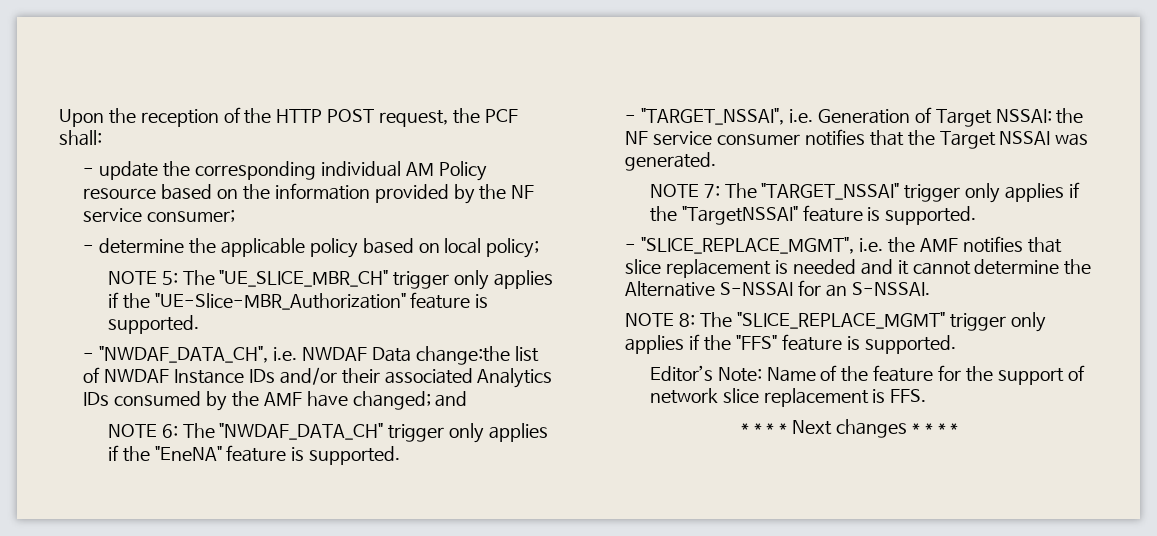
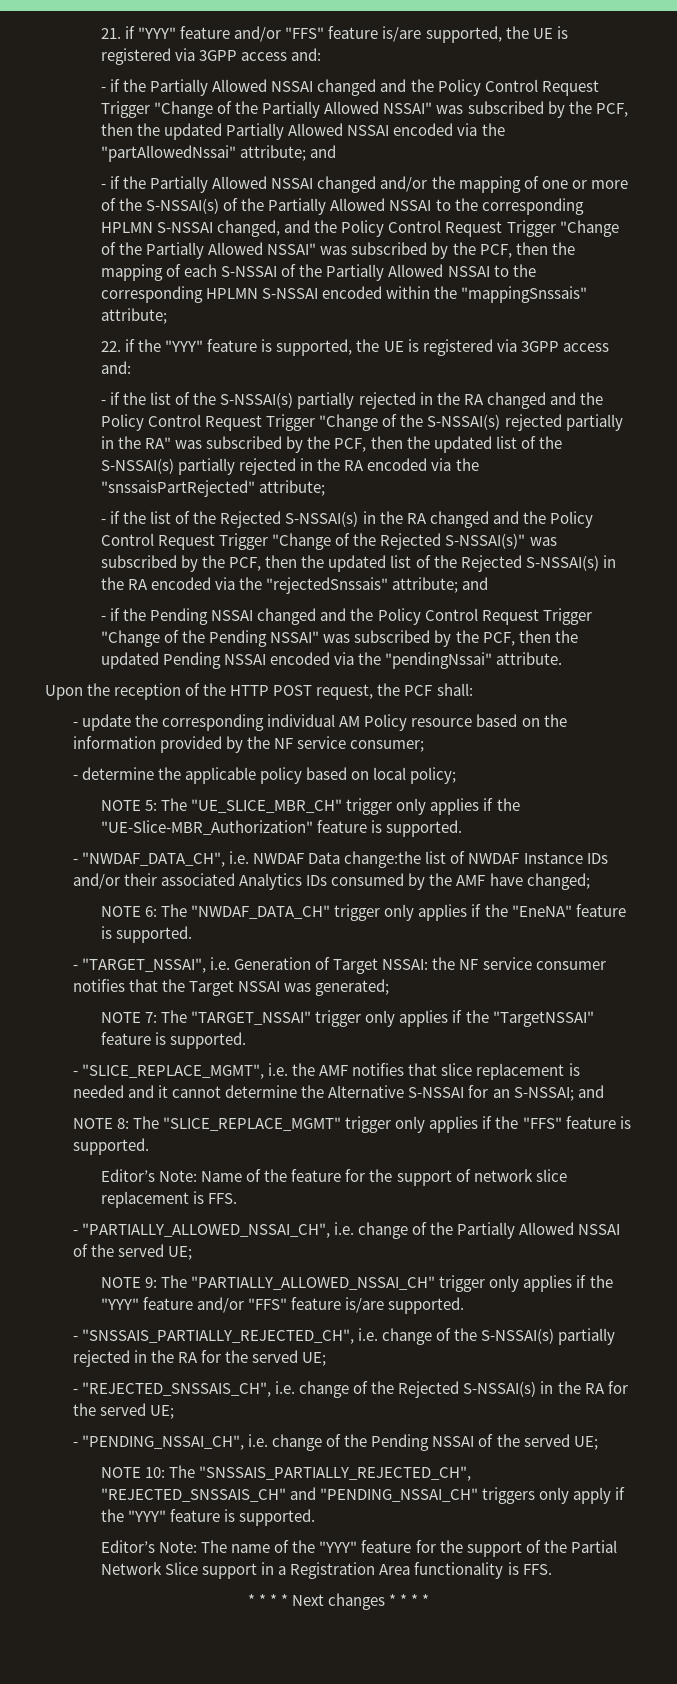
+ 21. if "YYY" feature and/or "FFS" feature is/are supported, the UE is registered via 3GPP access and:
+ - if the Partially Allowed NSSAI changed and the Policy Control Request Trigger "Change of the Partially Allowed NSSAI" was subscribed by the PCF, then the updated Partially Allowed NSSAI encoded via the "partAllowedNssai" attribute; and
+ - if the Partially Allowed NSSAI changed and/or the mapping of one or more of the S-NSSAI(s) of the Partially Allowed NSSAI to the corresponding HPLMN S-NSSAI changed, and the Policy Control Request Trigger "Change of the Partially Allowed NSSAI" was subscribed by the PCF, then the mapping of each S-NSSAI of the Partially Allowed NSSAI to the corresponding HPLMN S-NSSAI encoded within the "mappingSnssais" attribute;
+ 22. if the "YYY" feature is supported, the UE is registered via 3GPP access and:
+ - if the list of the S-NSSAI(s) partially rejected in the RA changed and the Policy Control Request Trigger "Change of the S-NSSAI(s) rejected partially in the RA" was subscribed by the PCF, then the updated list of the S-NSSAI(s) partially rejected in the RA encoded via the "snssaisPartRejected" attribute;
+ - if the list of the Rejected S-NSSAI(s) in the RA changed and the Policy Control Request Trigger "Change of the Rejected S-NSSAI(s)" was subscribed by the PCF, then the updated list of the Rejected S-NSSAI(s) in the RA encoded via the "rejectedSnssais" attribute; and
+ - if the Pending NSSAI changed and the Policy Control Request Trigger "Change of the Pending NSSAI" was subscribed by the PCF, then the updated Pending NSSAI encoded via the "pendingNssai" attribute.
- - "NWDAF_DATA_CH", i.e. NWDAF Data change:the list of NWDAF Instance IDs and/or their associated Analytics IDs consumed by the AMF have changed; and
+ - "NWDAF_DATA_CH", i.e. NWDAF Data change:the list of NWDAF Instance IDs and/or their associated Analytics IDs consumed by the AMF have changed;
- - "TARGET_NSSAI", i.e. Generation of Target NSSAI: the NF service consumer notifies that the Target NSSAI was generated.
+ - "TARGET_NSSAI", i.e. Generation of Target NSSAI: the NF service consumer notifies that the Target NSSAI was generated;
- - "SLICE_REPLACE_MGMT", i.e. the AMF notifies that slice replacement is needed and it cannot determine the Alternative S-NSSAI for an S-NSSAI.
+ - "SLICE_REPLACE_MGMT", i.e. the AMF notifies that slice replacement is needed and it cannot determine the Alternative S-NSSAI for an S-NSSAI; and
+ - "PARTIALLY_ALLOWED_NSSAI_CH", i.e. change of the Partially Allowed NSSAI of the served UE;
+ NOTE 9: The "PARTIALLY_ALLOWED_NSSAI_CH" trigger only applies if the "YYY" feature and/or "FFS" feature is/are supported.
+ - "SNSSAIS_PARTIALLY_REJECTED_CH", i.e. change of the S-NSSAI(s) partially rejected in the RA for the served UE;
+ - "REJECTED_SNSSAIS_CH", i.e. change of the Rejected S-NSSAI(s) in the RA for the served UE;
+ - "PENDING_NSSAI_CH", i.e. change of the Pending NSSAI of the served UE;
+ NOTE 10: The "SNSSAIS_PARTIALLY_REJECTED_CH", "REJECTED_SNSSAIS_CH" and "PENDING_NSSAI_CH" triggers only apply if the "YYY" feature is supported.
+ Editor’s Note: The name of the "YYY" feature for the support of the Partial Network Slice support in a Registration Area functionality is FFS.

